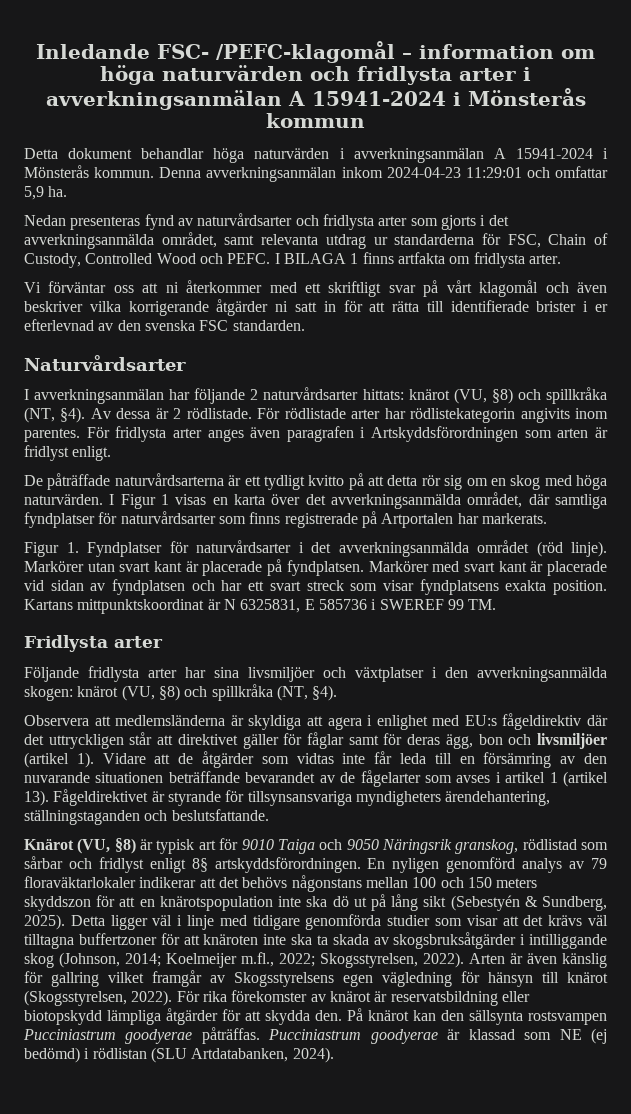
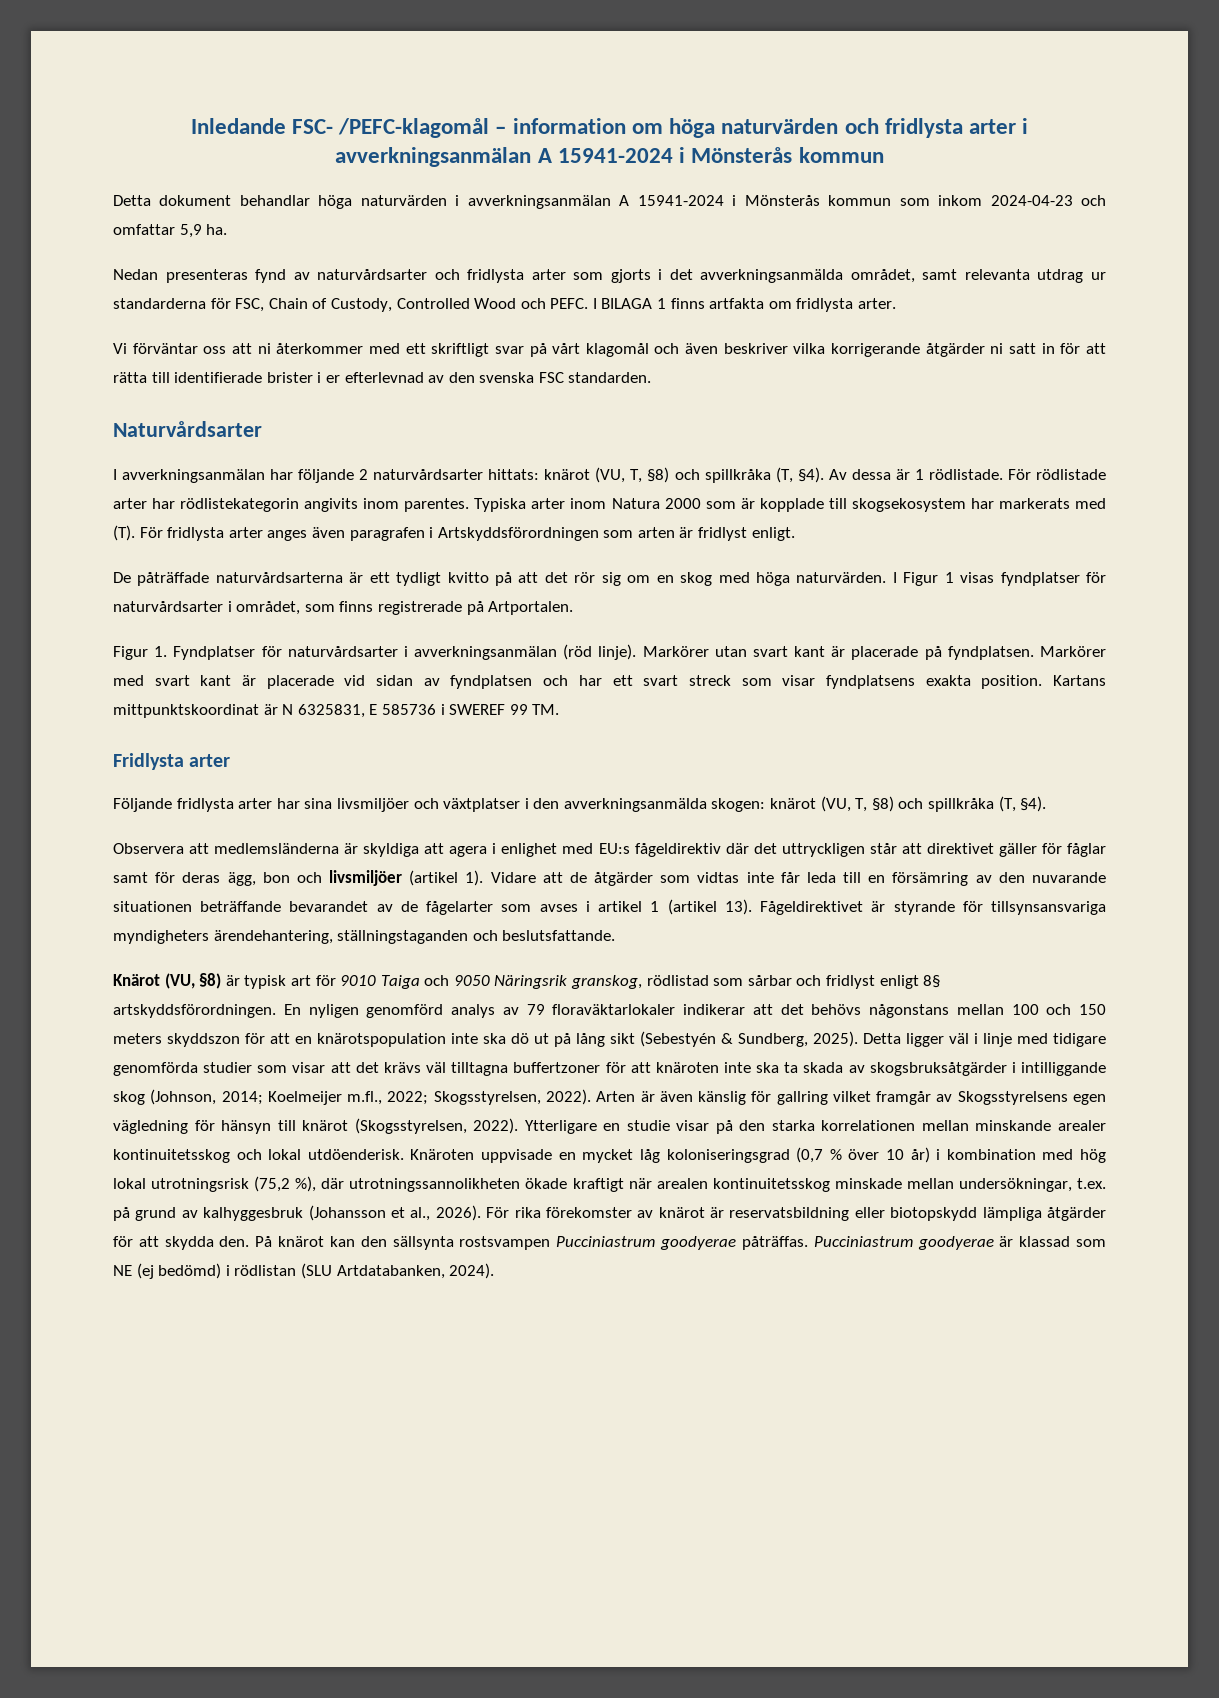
- Detta dokument behandlar höga naturvärden i avverkningsanmälan A 15941-2024 i Mönsterås kommun. Denna avverkningsanmälan inkom 2024-04-23 11:29:01 och omfattar 5,9 ha.
+ Detta dokument behandlar höga naturvärden i avverkningsanmälan A 15941-2024 i Mönsterås kommun som inkom 2024-04-23 och omfattar 5,9 ha.
- I avverkningsanmälan har följande 2 naturvårdsarter hittats: knärot (VU, §8) och spillkråka (NT, §4).
+ I avverkningsanmälan har följande 2 naturvårdsarter hittats: knärot (VU, T, §8) och spillkråka (T, §4).
- Av dessa är 2 rödlistade.
+ Av dessa är 1 rödlistade.
- För fridlysta arter anges även paragrafen i Artskyddsförordningen som arten är fridlyst enligt.
+ Typiska arter inom Natura 2000 som är kopplade till skogsekosystem har markerats med (T). För fridlysta arter anges även paragrafen i Artskyddsförordningen som arten är fridlyst enligt.
- De påträffade naturvårdsarterna är ett tydligt kvitto på att detta rör sig om en skog med höga naturvärden.
+ De påträffade naturvårdsarterna är ett tydligt kvitto på att det rör sig om en skog med höga naturvärden.
- I Figur 1 visas en karta över det avverkningsanmälda området, där samtliga fyndplatser för naturvårdsarter som finns registrerade på Artportalen har markerats.
+ I Figur 1 visas fyndplatser för naturvårdsarter i området, som finns registrerade på Artportalen.
- Figur 1. Fyndplatser för naturvårdsarter i det avverkningsanmälda området (röd linje).
+ Figur 1. Fyndplatser för naturvårdsarter i avverkningsanmälan (röd linje).
- Följande fridlysta arter har sina livsmiljöer och växtplatser i den avverkningsanmälda skogen: knärot (VU, §8) och spillkråka (NT, §4).
+ Följande fridlysta arter har sina livsmiljöer och växtplatser i den avverkningsanmälda skogen: knärot (VU, T, §8) och spillkråka (T, §4).
+ Ytterligare en studie visar på den starka korrelationen mellan minskande arealer kontinuitetsskog och lokal utdöenderisk. Knäroten uppvisade en mycket låg koloniseringsgrad (0,7 % över 10 år) i kombination med hög lokal utrotningsrisk (75,2 %), där utrotningssannolikheten ökade kraftigt när arealen kontinuitetsskog minskade mellan undersökningar, t.ex. på grund av kalhyggesbruk (Johansson et al., 2026).

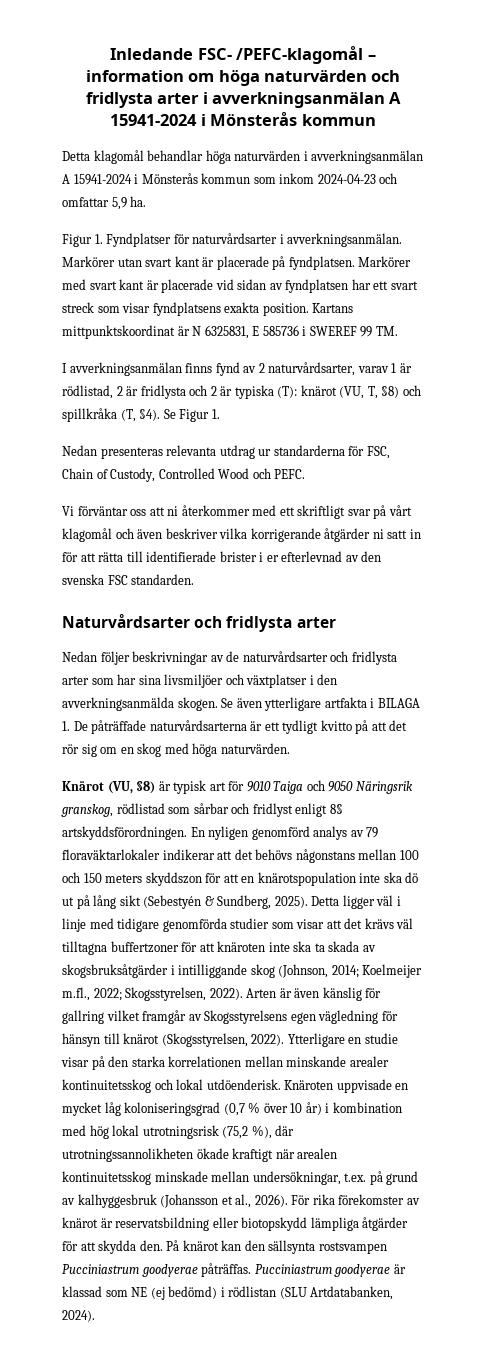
- Detta dokument behandlar höga naturvärden i avverkningsanmälan A 15941-2024 i Mönsterås kommun som inkom 2024-04-23 och omfattar 5,9 ha.
+ Detta klagomål behandlar höga naturvärden i avverkningsanmälan A 15941-2024 i Mönsterås kommun som inkom 2024-04-23 och omfattar 5,9 ha.
- Nedan presenteras fynd av naturvårdsarter och fridlysta arter som gjorts i det avverkningsanmälda området, samt relevanta utdrag ur standarderna för FSC, Chain of Custody, Controlled Wood och PEFC. I BILAGA 1 finns artfakta om fridlysta arter.
+ Figur 1. Fyndplatser för naturvårdsarter i avverkningsanmälan. Markörer utan svart kant är placerade på fyndplatsen. Markörer med svart kant är placerade vid sidan av fyndplatsen har ett svart streck som visar fyndplatsens exakta position. Kartans mittpunktskoordinat är N 6325831, E 585736 i SWEREF 99 TM.
+ I avverkningsanmälan finns fynd av 2 naturvårdsarter, varav 1 är rödlistad, 2 är fridlysta och 2 är typiska (T): knärot (VU, T, §8) och spillkråka (T, §4). Se Figur 1.
+ Nedan presenteras relevanta utdrag ur standarderna för FSC, Chain of Custody, Controlled Wood och PEFC.
- Naturvårdsarter
- I avverkningsanmälan har följande 2 naturvårdsarter hittats: knärot (VU, T, §8) och spillkråka (T, §4). Av dessa är 1 rödlistade. För rödlistade arter har rödlistekategorin angivits inom parentes. Typiska arter inom Natura 2000 som är kopplade till skogsekosystem har markerats med (T). För fridlysta arter anges även paragrafen i Artskyddsförordningen som arten är fridlyst enligt.
- De påträffade naturvårdsarterna är ett tydligt kvitto på att det rör sig om en skog med höga naturvärden. I Figur 1 visas fyndplatser för naturvårdsarter i området, som finns registrerade på Artportalen.
- Figur 1. Fyndplatser för naturvårdsarter i avverkningsanmälan (röd linje). Markörer utan svart kant är placerade på fyndplatsen. Markörer med svart kant är placerade vid sidan av fyndplatsen och har ett svart streck som visar fyndplatsens exakta position. Kartans mittpunktskoordinat är N 6325831, E 585736 i SWEREF 99 TM.
- Fridlysta arter
- Följande fridlysta arter har sina livsmiljöer och växtplatser i den avverkningsanmälda skogen: knärot (VU, T, §8) och spillkråka (T, §4).
- Observera att medlemsländerna är skyldiga att agera i enlighet med EU:s fågeldirektiv där det uttryckligen står att direktivet gäller för fåglar samt för deras ägg, bon och livsmiljöer (artikel 1). Vidare att de åtgärder som vidtas inte får leda till en försämring av den nuvarande situationen beträffande bevarandet av de fågelarter som avses i artikel 1 (artikel 13). Fågeldirektivet är styrande för tillsynsansvariga myndigheters ärendehantering, ställningstaganden och beslutsfattande.
+ Naturvårdsarter och fridlysta arter
+ Nedan följer beskrivningar av de naturvårdsarter och fridlysta arter som har sina livsmiljöer och växtplatser i den avverkningsanmälda skogen. Se även ytterligare artfakta i BILAGA 1. De påträffade naturvårdsarterna är ett tydligt kvitto på att det rör sig om en skog med höga naturvärden.

